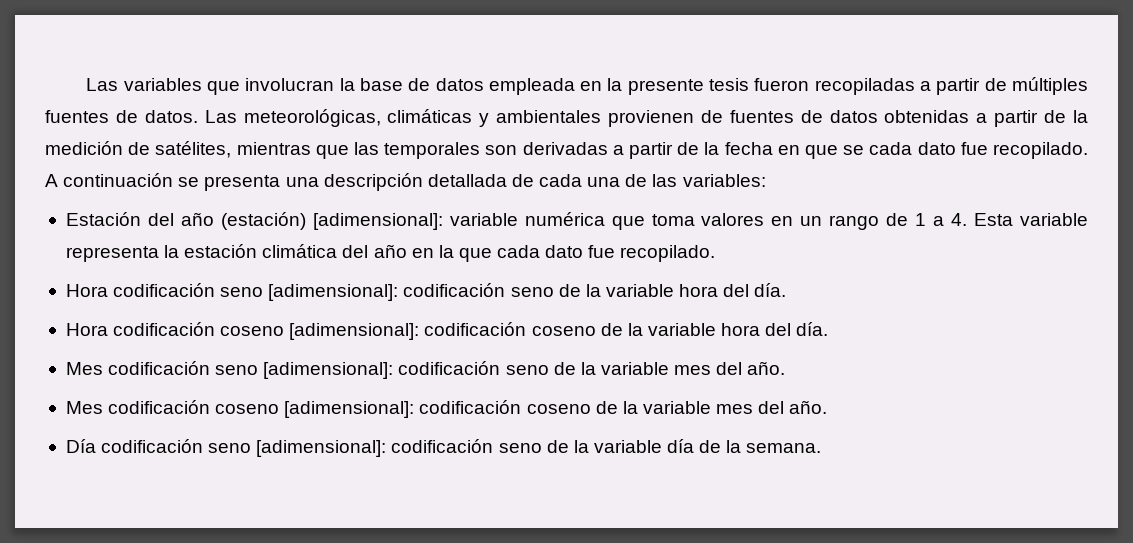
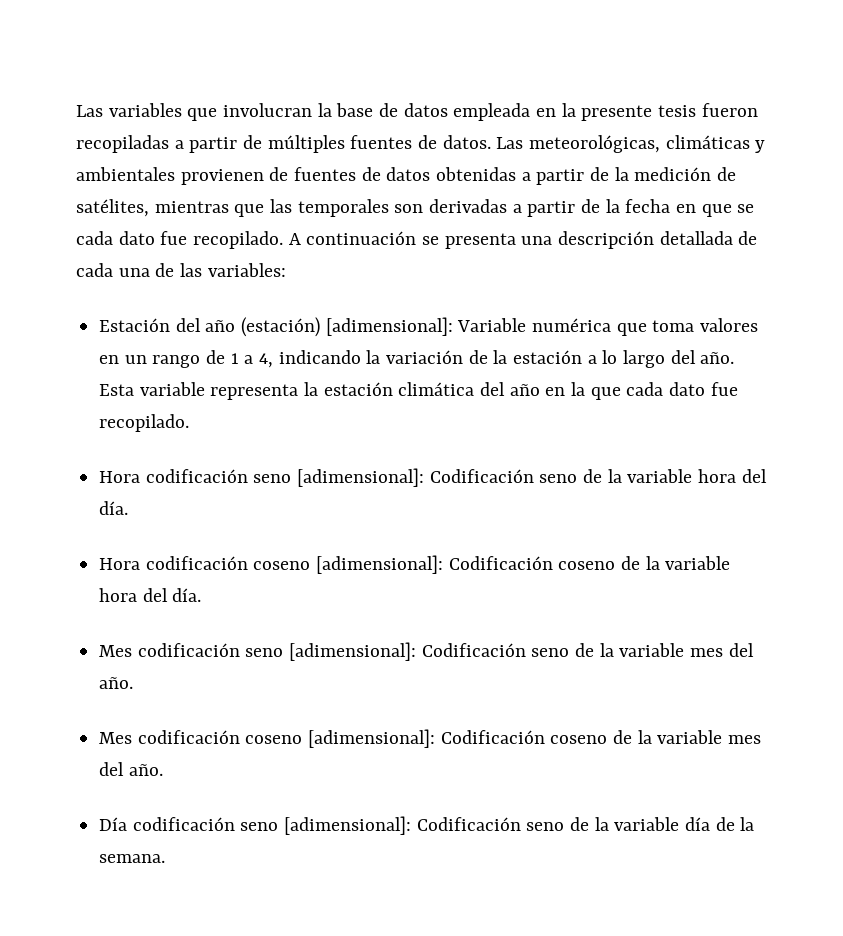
- Estación del año (estación) [adimensional]: variable numérica que toma valores en un rango de 1 a 4. Esta variable representa la estación climática del año en la que cada dato fue recopilado.
+ Estación del año (estación) [adimensional]: Variable numérica que toma valores en un rango de 1 a 4, indicando la variación de la estación a lo largo del año. Esta variable representa la estación climática del año en la que cada dato fue recopilado.
- Hora codificación seno [adimensional]: codificación seno de la variable hora del día.
+ Hora codificación seno [adimensional]: Codificación seno de la variable hora del día.
- Hora codificación coseno [adimensional]: codificación coseno de la variable hora del día.
+ Hora codificación coseno [adimensional]: Codificación coseno de la variable hora del día.
- Mes codificación seno [adimensional]: codificación seno de la variable mes del año.
+ Mes codificación seno [adimensional]: Codificación seno de la variable mes del año.
- Mes codificación coseno [adimensional]: codificación coseno de la variable mes del año.
+ Mes codificación coseno [adimensional]: Codificación coseno de la variable mes del año.
- Día codificación seno [adimensional]: codificación seno de la variable día de la semana.
+ Día codificación seno [adimensional]: Codificación seno de la variable día de la semana.

